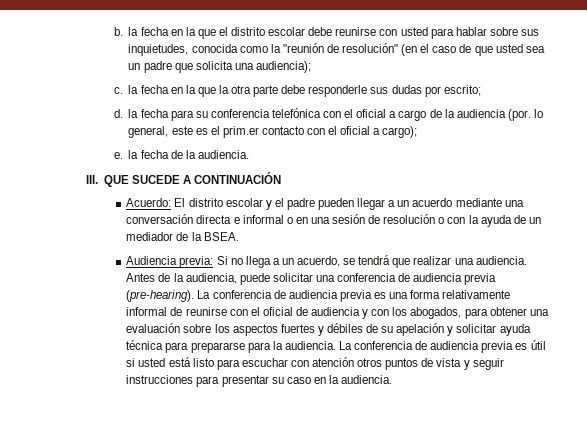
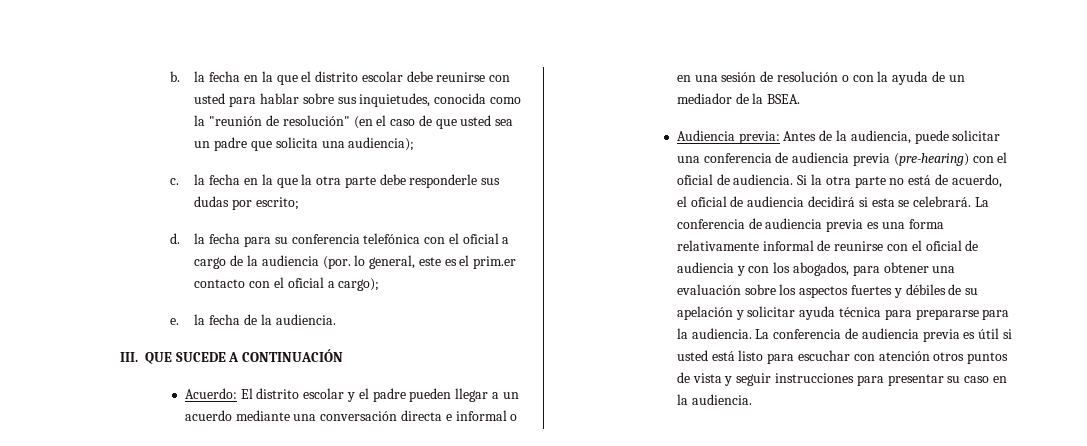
- Audiencia previa: Si no llega a un acuerdo, se tendrá que realizar una audiencia. Antes de la audiencia, puede solicitar una conferencia de audiencia previa (pre-hearing).
+ Audiencia previa: Antes de la audiencia, puede solicitar una conferencia de audiencia previa (pre-hearing) con el oficial de audiencia. Si la otra parte no está de acuerdo, el oficial de audiencia decidirá si esta se celebrará.

